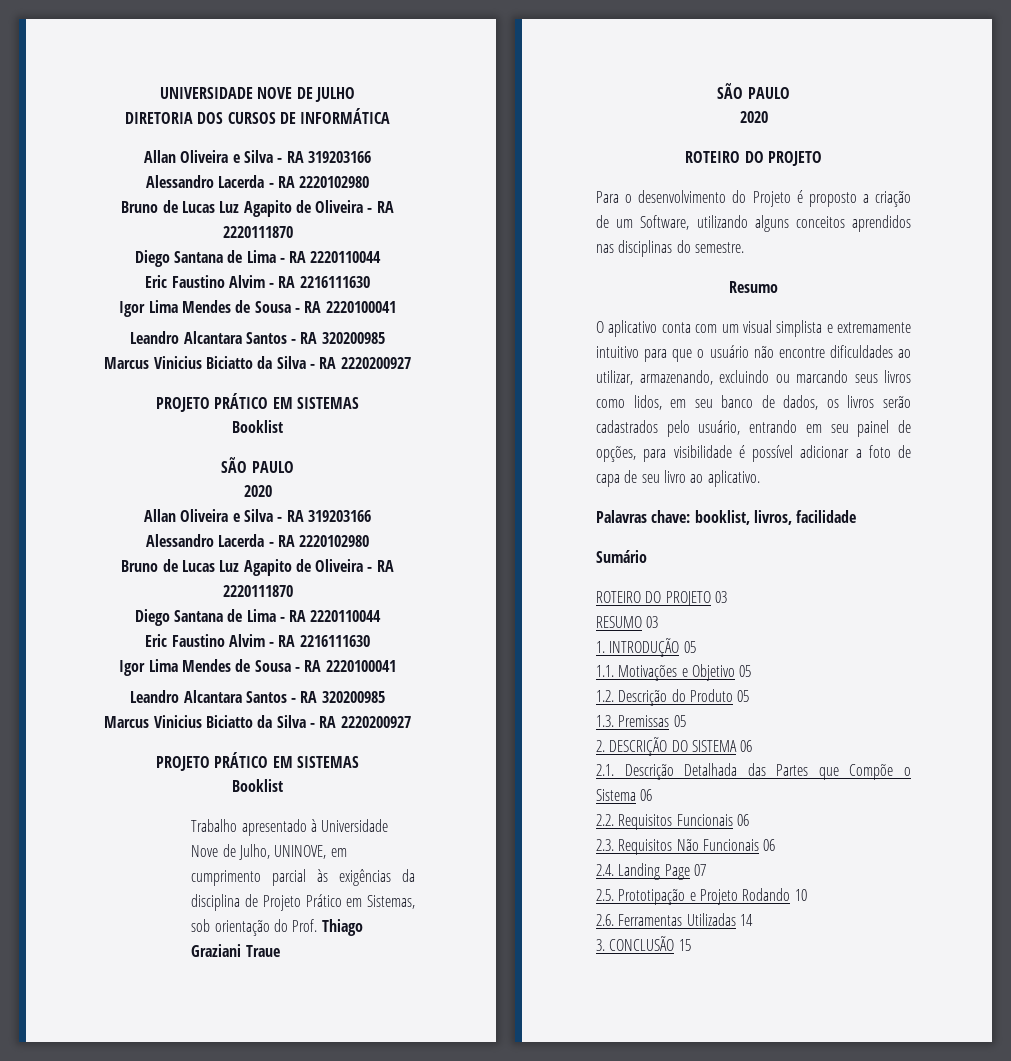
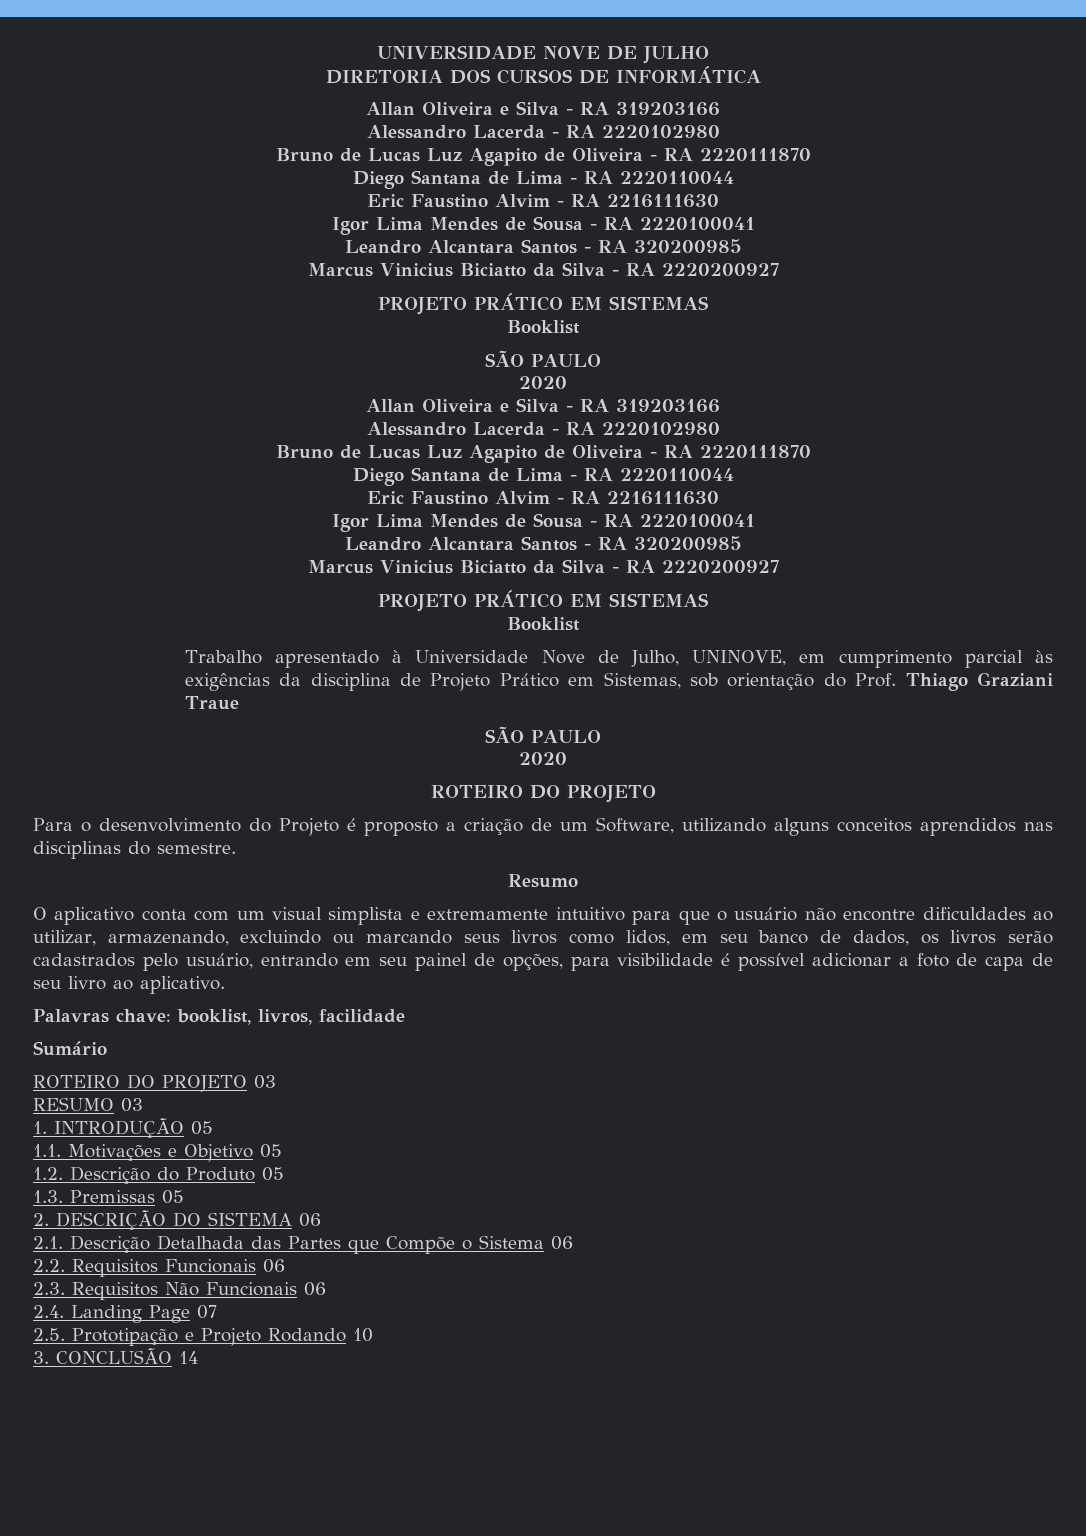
- 2.6. Ferramentas Utilizadas 14
- 3. CONCLUSÃO 15
+ 3. CONCLUSÃO 14

